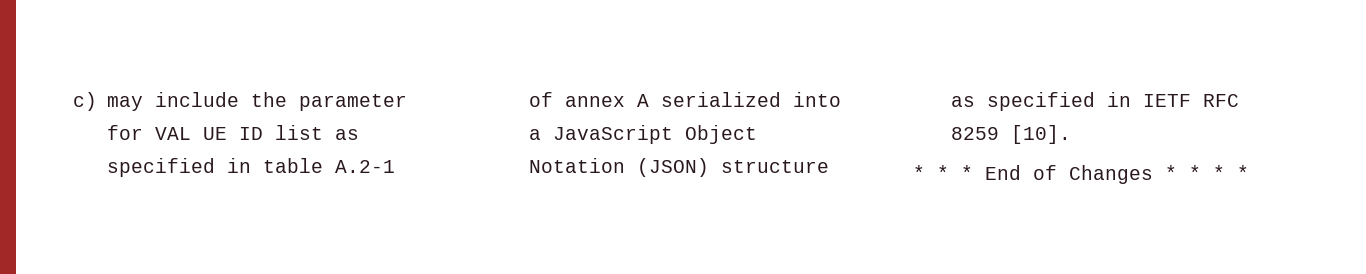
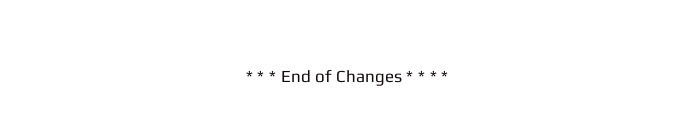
- c) may include the parameter for VAL UE ID list as specified in table A.2-1 of annex A serialized into a JavaScript Object Notation (JSON) structure as specified in IETF RFC 8259 [10].

